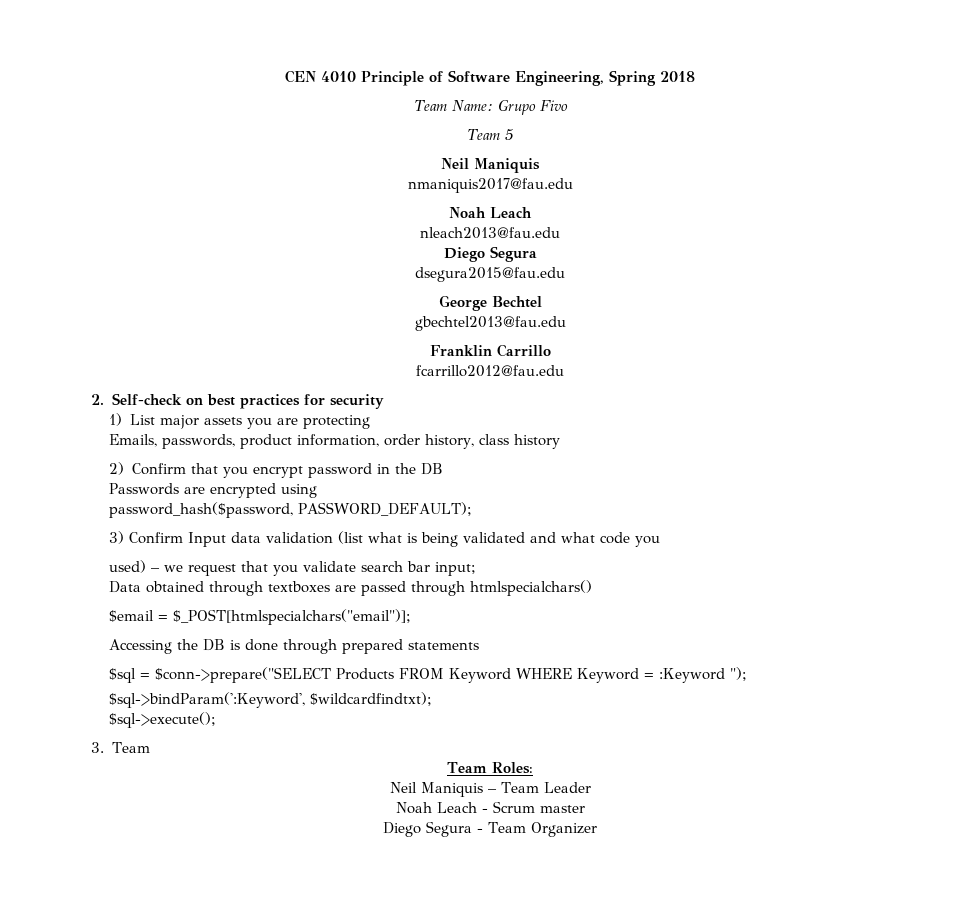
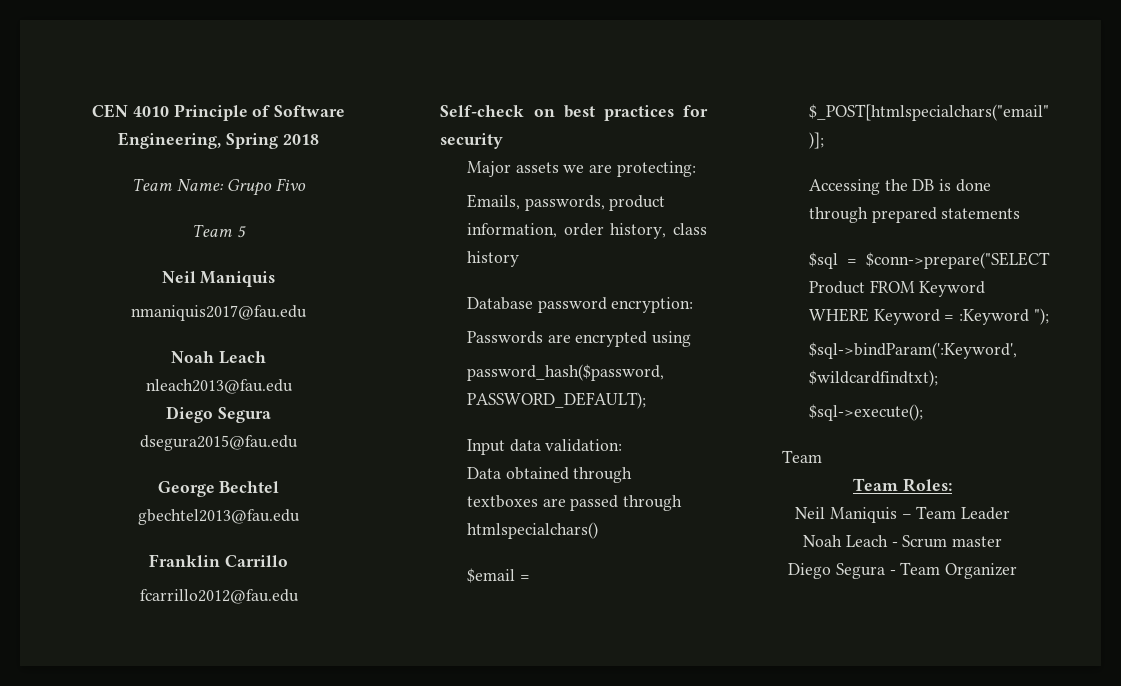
- 2. Self-check on best practices for security
+ Self-check on best practices for security
- 1) List major assets you are protecting
+ Major assets we are protecting:
- 2) Confirm that you encrypt password in the DB
+ Database password encryption:
- 3) Confirm Input data validation (list what is being validated and what code you
- used) – we request that you validate search bar input;
+ Input data validation:
- $sql = $conn->prepare("SELECT Products FROM Keyword WHERE Keyword = :Keyword ");
+ $sql = $conn->prepare("SELECT Product FROM Keyword WHERE Keyword = :Keyword ");
  $sql->execute();
- 3. Team
+ Team

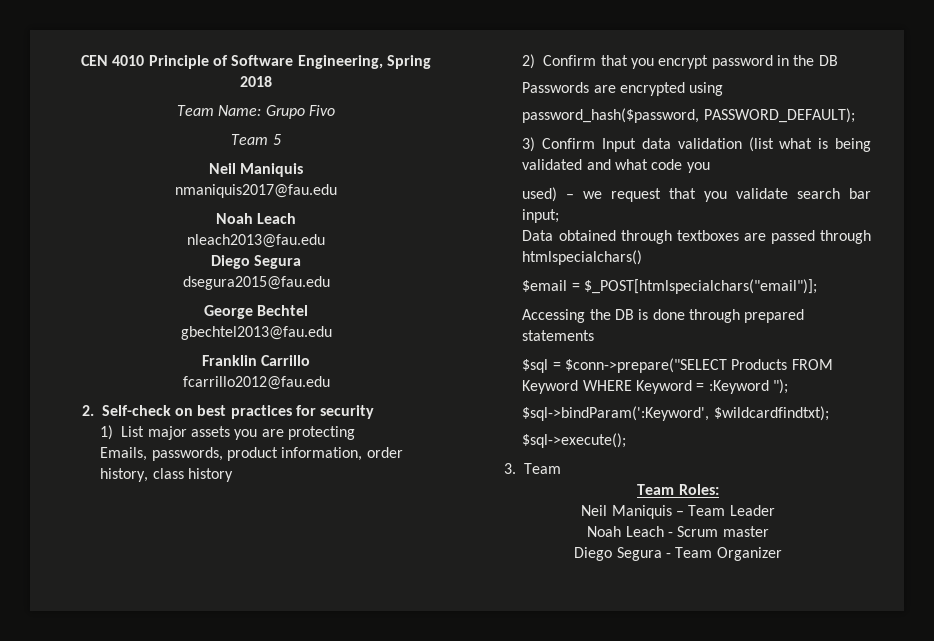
- Self-check on best practices for security
+ 2. Self-check on best practices for security
- Major assets we are protecting:
+ 1) List major assets you are protecting
- Database password encryption:
+ 2) Confirm that you encrypt password in the DB
- Input data validation:
+ 3) Confirm Input data validation (list what is being validated and what code you
+ used) – we request that you validate search bar input;
- $sql = $conn->prepare("SELECT Product FROM Keyword WHERE Keyword = :Keyword ");
+ $sql = $conn->prepare("SELECT Products FROM Keyword WHERE Keyword = :Keyword ");
  $sql->execute();
- Team
+ 3. Team

